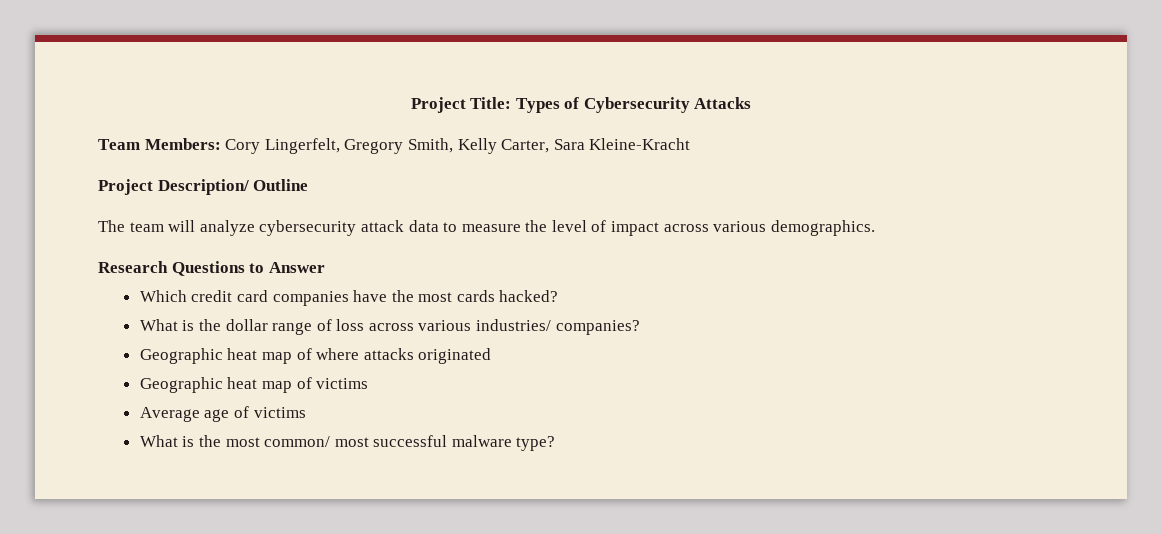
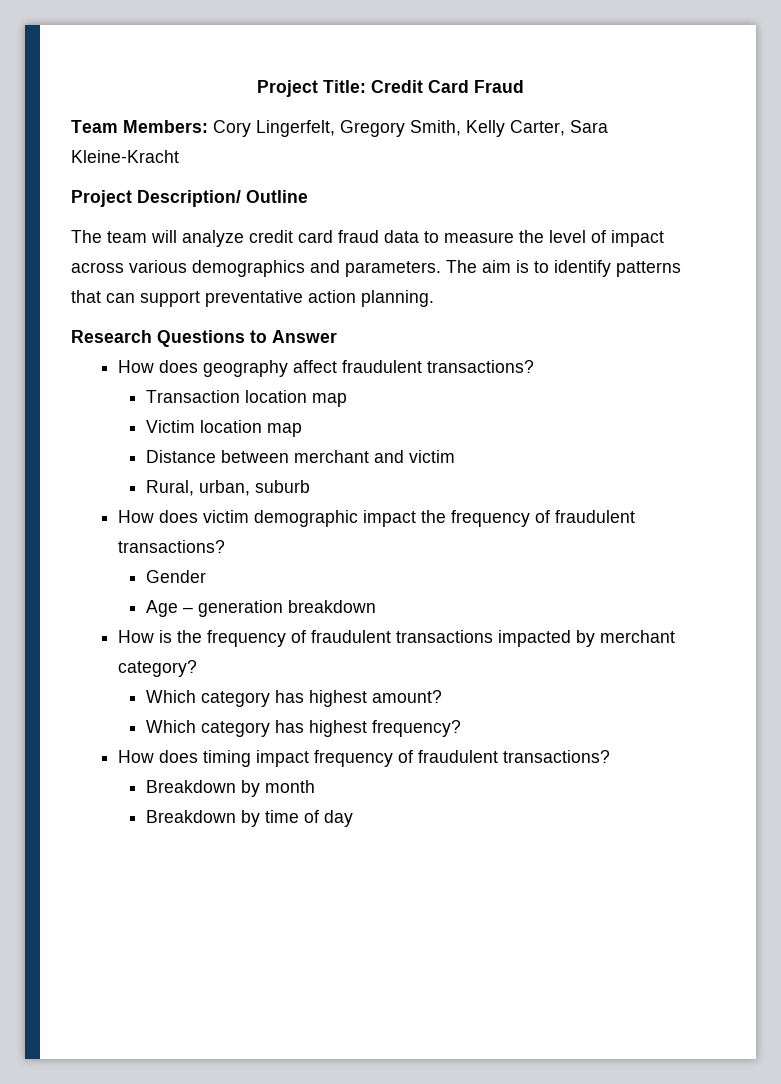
- Project Title: Types of Cybersecurity Attacks
+ Project Title: Credit Card Fraud
- The team will analyze cybersecurity attack data to measure the level of impact across various demographics.
+ The team will analyze credit card fraud data to measure the level of impact across various demographics and parameters. The aim is to identify patterns that can support preventative action planning.
  Research Questions to Answer
- Which credit card companies have the most cards hacked?
- What is the dollar range of loss across various industries/ companies?
- Geographic heat map of where attacks originated
- Geographic heat map of victims
- Average age of victims
- What is the most common/ most successful malware type?
+ How does geography affect fraudulent transactions?
+ Transaction location map
+ Victim location map
+ Distance between merchant and victim
+ Rural, urban, suburb
+ How does victim demographic impact the frequency of fraudulent transactions?
+ Gender
+ Age – generation breakdown
+ How is the frequency of fraudulent transactions impacted by merchant category?
+ Which category has highest amount?
+ Which category has highest frequency?
+ How does timing impact frequency of fraudulent transactions?
+ Breakdown by month
+ Breakdown by time of day

